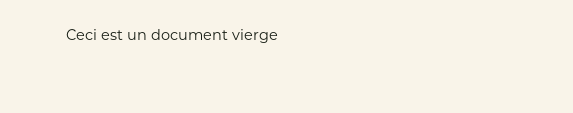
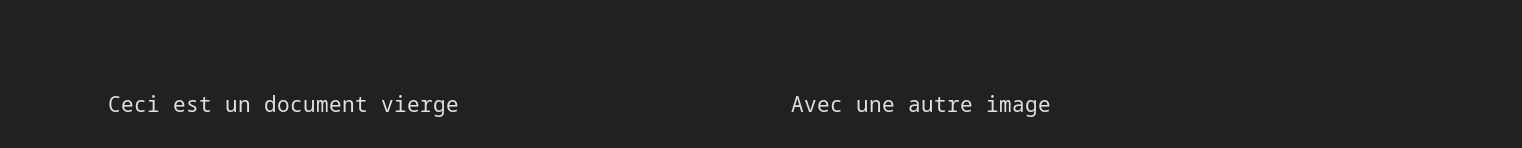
+ Avec une autre image

